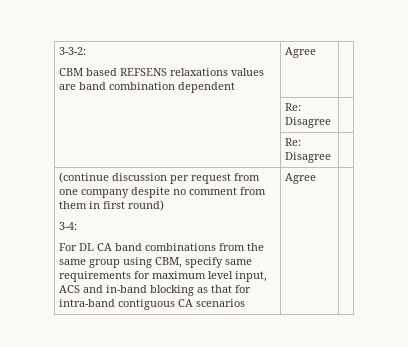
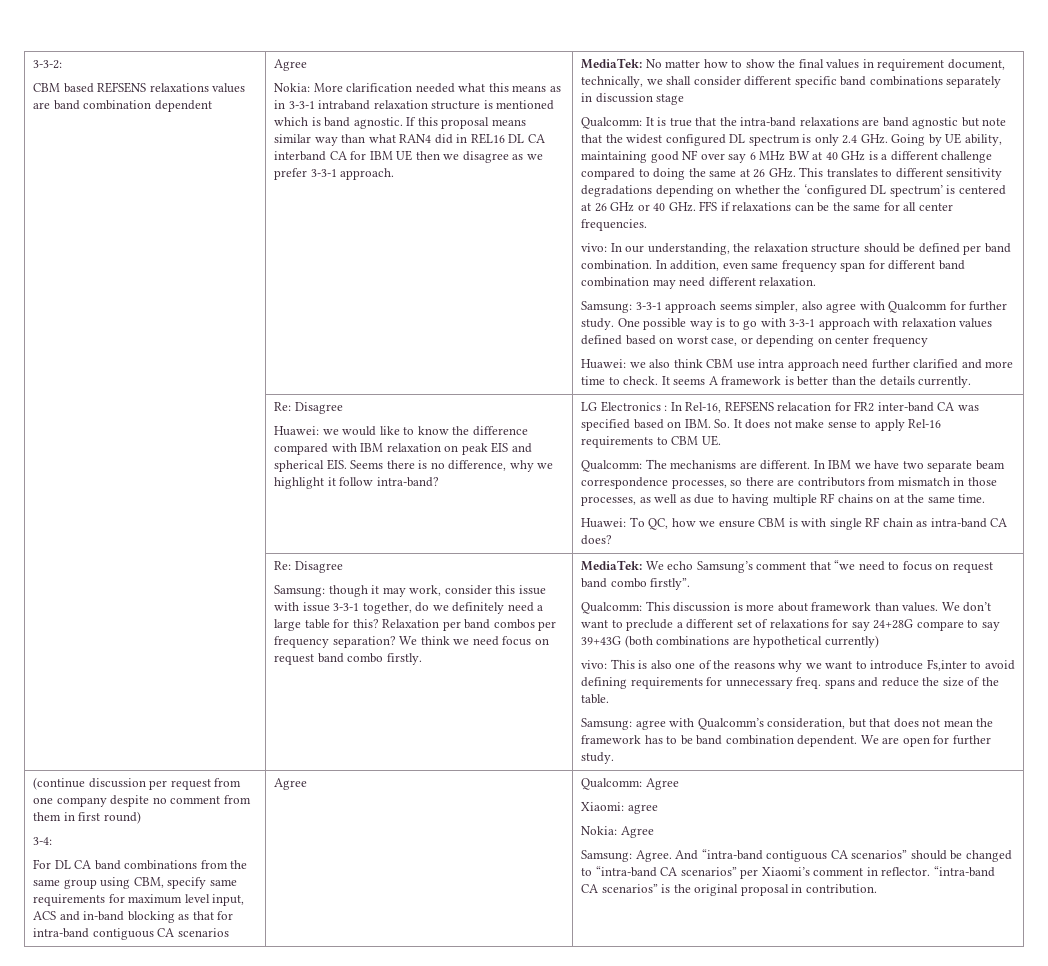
- CBM based REFSENS relaxations values are band combination dependent | Agree |
- | Re: Disagree |
- | Re: Disagree |
+ CBM based REFSENS relaxations values are band combination dependent | Agree
+ Nokia: More clarification needed what this means as in 3-3-1 intraband relaxation structure is mentioned which is band agnostic. If this proposal means similar way than what RAN4 did in REL16 DL CA interband CA for IBM UE then we disagree as we prefer 3-3-1 approach. | MediaTek: No matter how to show the final values in requirement document, technically, we shall consider different specific band combinations separately in discussion stage
+ Qualcomm: It is true that the intra-band relaxations are band agnostic but note that the widest configured DL spectrum is only 2.4 GHz. Going by UE ability, maintaining good NF over say 6 MHz BW at 40 GHz is a different challenge compared to doing the same at 26 GHz. This translates to different sensitivity degradations depending on whether the ‘configured DL spectrum’ is centered at 26 GHz or 40 GHz. FFS if relaxations can be the same for all center frequencies.
+ vivo: In our understanding, the relaxation structure should be defined per band combination. In addition, even same frequency span for different band combination may need different relaxation.
+ Samsung: 3-3-1 approach seems simpler, also agree with Qualcomm for further study. One possible way is to go with 3-3-1 approach with relaxation values defined based on worst case, or depending on center frequency
+ Huawei: we also think CBM use intra approach need further clarified and more time to check. It seems A framework is better than the details currently.
+ | Re: Disagree
+ Huawei: we would like to know the difference compared with IBM relaxation on peak EIS and spherical EIS. Seems there is no difference, why we highlight it follow intra-band? | LG Electronics : In Rel-16, REFSENS relacation for FR2 inter-band CA was specified based on IBM. So. It does not make sense to apply Rel-16 requirements to CBM UE.
+ Qualcomm: The mechanisms are different. In IBM we have two separate beam correspondence processes, so there are contributors from mismatch in those processes, as well as due to having multiple RF chains on at the same time.
+ Huawei: To QC, how we ensure CBM is with single RF chain as intra-band CA does?
+ | Re: Disagree
+ Samsung: though it may work, consider this issue with issue 3-3-1 together, do we definitely need a large table for this? Relaxation per band combos per frequency separation? We think we need focus on request band combo firstly. | MediaTek: We echo Samsung’s comment that “we need to focus on request band combo firstly”.
+ Qualcomm: This discussion is more about framework than values. We don’t want to preclude a different set of relaxations for say 24+28G compare to say 39+43G (both combinations are hypothetical currently)
+ vivo: This is also one of the reasons why we want to introduce Fs,inter to avoid defining requirements for unnecessary freq. spans and reduce the size of the table.
+ Samsung: agree with Qualcomm’s consideration, but that does not mean the framework has to be band combination dependent. We are open for further study.
+ Qualcomm: Agree
+ Xiaomi: agree
+ Nokia: Agree
+ Samsung: Agree. And “intra-band contiguous CA scenarios” should be changed to “intra-band CA scenarios” per Xiaomi’s comment in reflector. “intra-band CA scenarios” is the original proposal in contribution.

